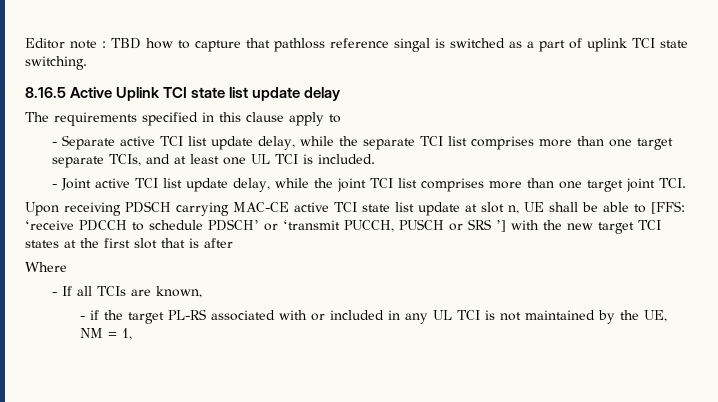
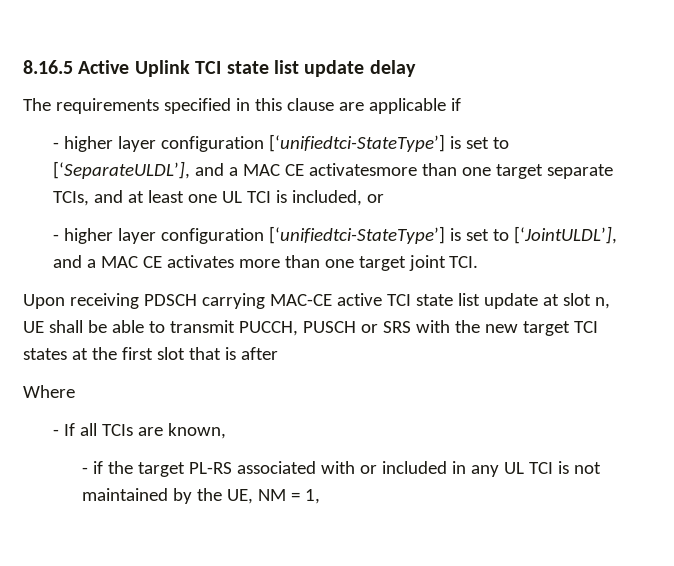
- Editor note : TBD how to capture that pathloss reference singal is switched as a part of uplink TCI state switching.
- The requirements specified in this clause apply to
- - Separate active TCI list update delay, while the separate TCI list comprises more than one target separate TCIs, and at least one UL TCI is included.
- - Joint active TCI list update delay, while the joint TCI list comprises more than one target joint TCI.
+ The requirements specified in this clause are applicable if
+ - higher layer configuration [‘unifiedtci-StateType’] is set to [‘SeparateULDL’], and a MAC CE activatesmore than one target separate TCIs, and at least one UL TCI is included, or
+ - higher layer configuration [‘unifiedtci-StateType’] is set to [‘JointULDL’], and a MAC CE activates more than one target joint TCI.
- Upon receiving PDSCH carrying MAC-CE active TCI state list update at slot n, UE shall be able to [FFS: ‘receive PDCCH to schedule PDSCH’ or ‘transmit PUCCH, PUSCH or SRS ’] with the new target TCI states at the first slot that is after
+ Upon receiving PDSCH carrying MAC-CE active TCI state list update at slot n, UE shall be able to transmit PUCCH, PUSCH or SRS with the new target TCI states at the first slot that is after

